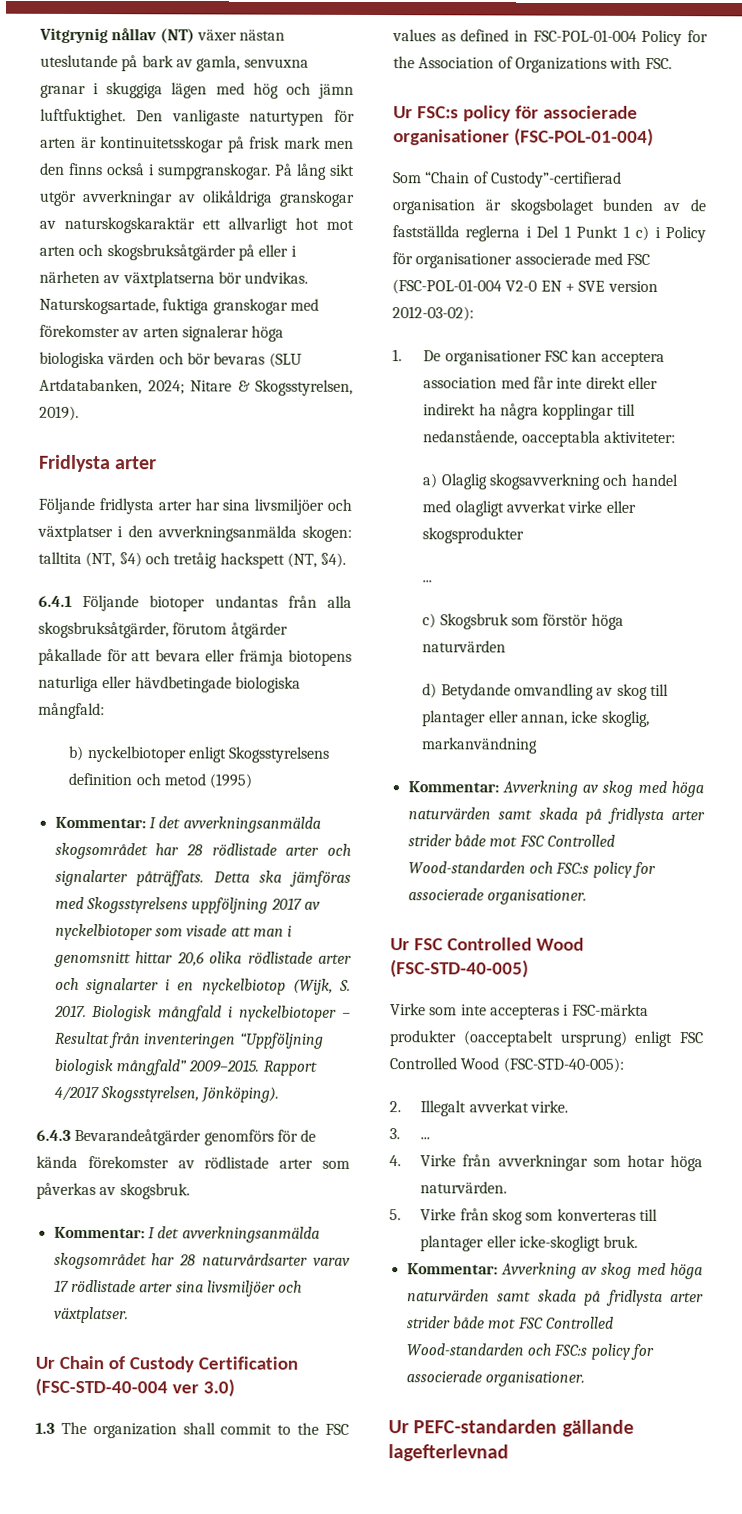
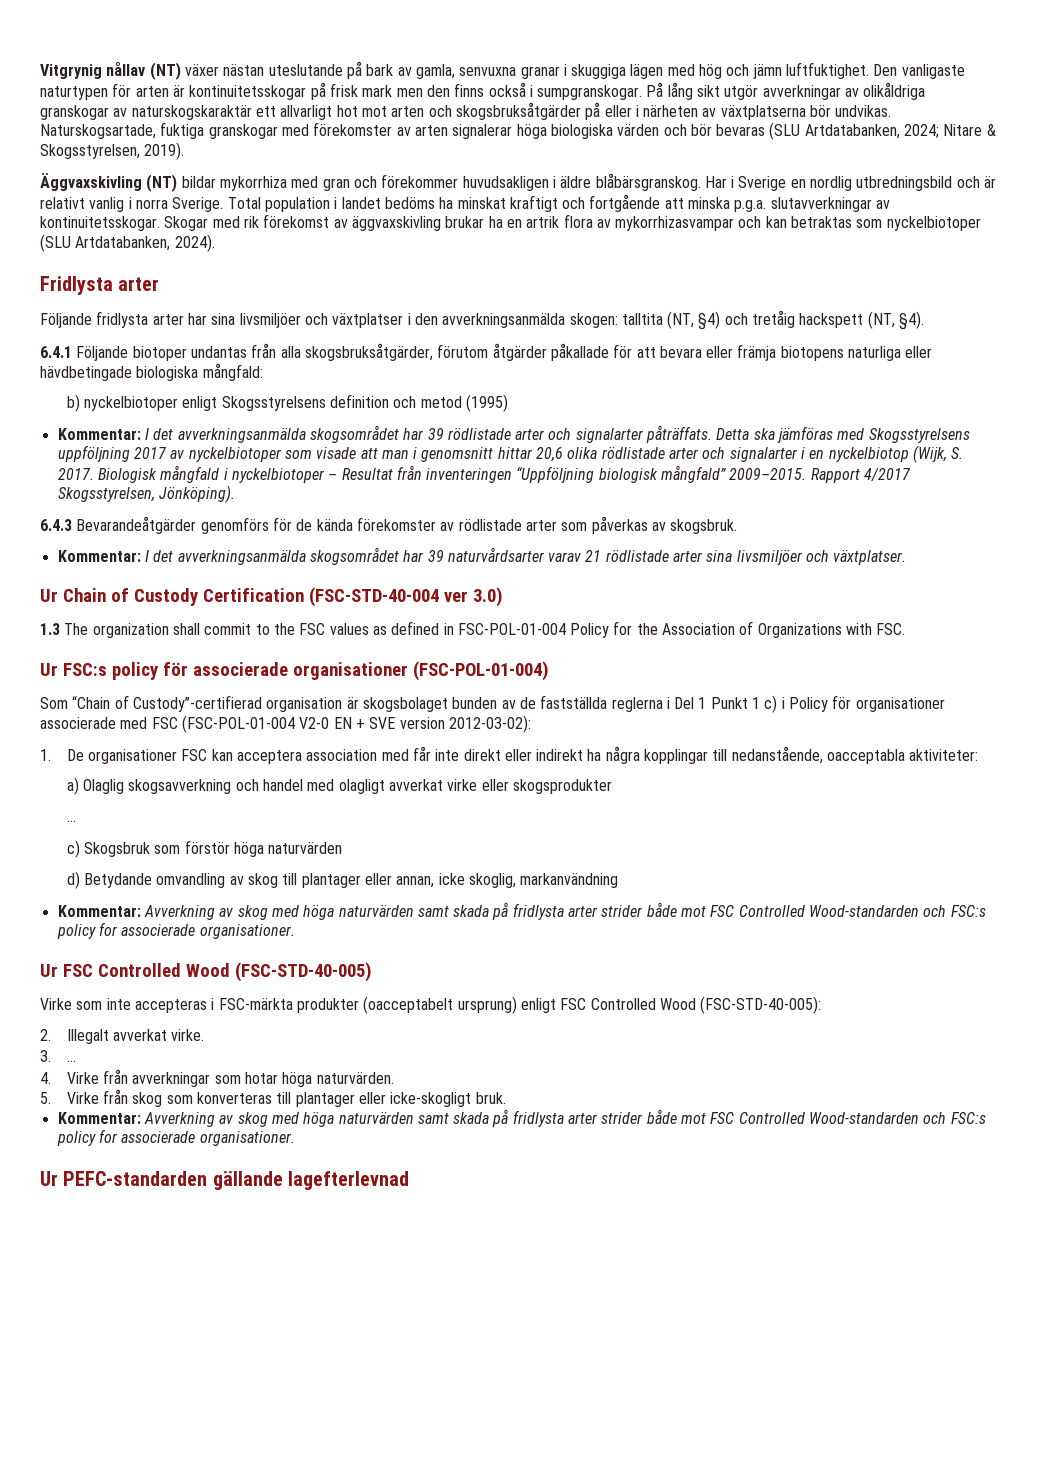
+ Äggvaxskivling (NT) bildar mykorrhiza med gran och förekommer huvudsakligen i äldre blåbärsgranskog. Har i Sverige en nordlig utbredningsbild och är relativt vanlig i norra Sverige. Total population i landet bedöms ha minskat kraftigt och fortgående att minska p.g.a. slutavverkningar av kontinuitetsskogar. Skogar med rik förekomst av äggvaxskivling brukar ha en artrik flora av mykorrhizasvampar och kan betraktas som nyckelbiotoper (SLU Artdatabanken, 2024).
- Kommentar: I det avverkningsanmälda skogsområdet har 28 rödlistade arter och signalarter påträffats.
+ Kommentar: I det avverkningsanmälda skogsområdet har 39 rödlistade arter och signalarter påträffats.
- Kommentar: I det avverkningsanmälda skogsområdet har 28 naturvårdsarter varav 17 rödlistade arter sina livsmiljöer och växtplatser.
+ Kommentar: I det avverkningsanmälda skogsområdet har 39 naturvårdsarter varav 21 rödlistade arter sina livsmiljöer och växtplatser.

